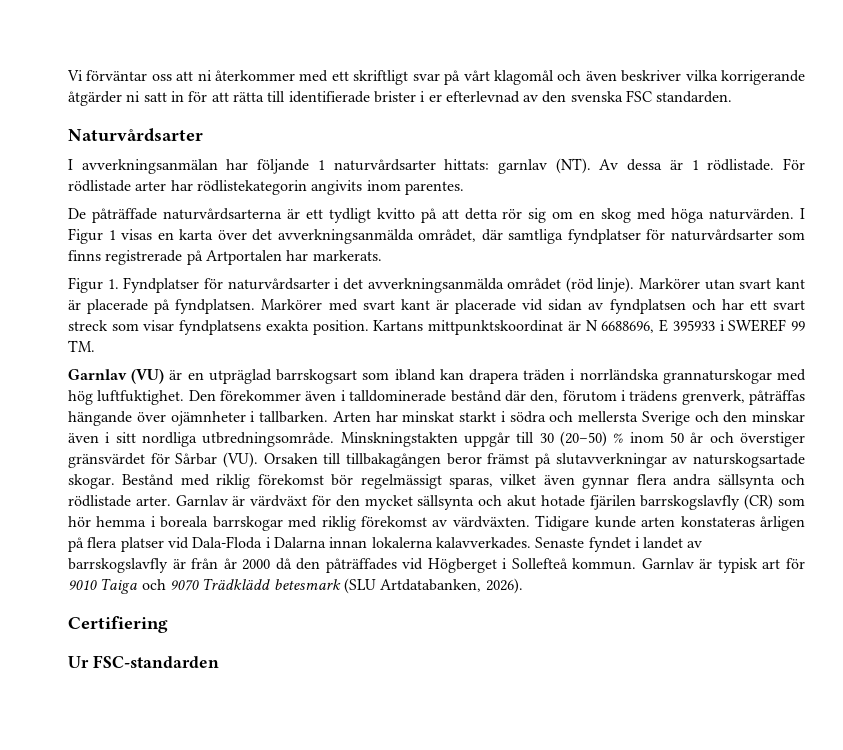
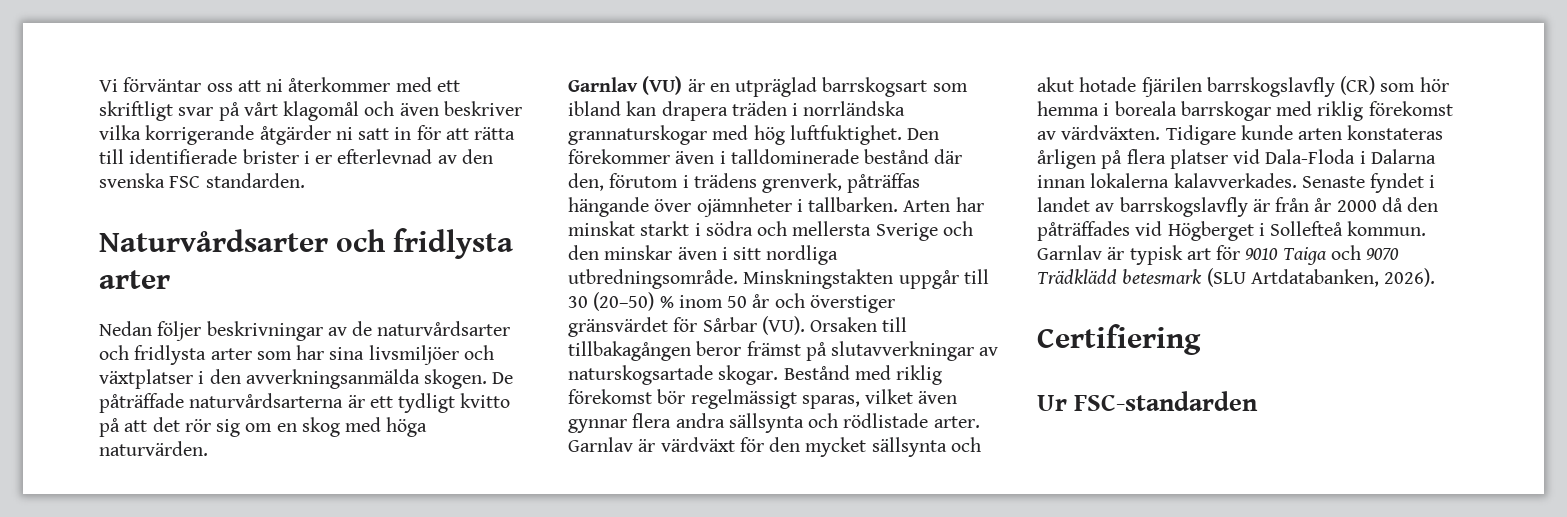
- Naturvårdsarter
- I avverkningsanmälan har följande 1 naturvårdsarter hittats: garnlav (NT). Av dessa är 1 rödlistade. För rödlistade arter har rödlistekategorin angivits inom parentes.
- De påträffade naturvårdsarterna är ett tydligt kvitto på att detta rör sig om en skog med höga naturvärden. I Figur 1 visas en karta över det avverkningsanmälda området, där samtliga fyndplatser för naturvårdsarter som finns registrerade på Artportalen har markerats.
- Figur 1. Fyndplatser för naturvårdsarter i det avverkningsanmälda området (röd linje). Markörer utan svart kant är placerade på fyndplatsen. Markörer med svart kant är placerade vid sidan av fyndplatsen och har ett svart streck som visar fyndplatsens exakta position. Kartans mittpunktskoordinat är N 6688696, E 395933 i SWEREF 99 TM.
+ Naturvårdsarter och fridlysta arter
+ Nedan följer beskrivningar av de naturvårdsarter och fridlysta arter som har sina livsmiljöer och växtplatser i den avverkningsanmälda skogen. De påträffade naturvårdsarterna är ett tydligt kvitto på att det rör sig om en skog med höga naturvärden.

